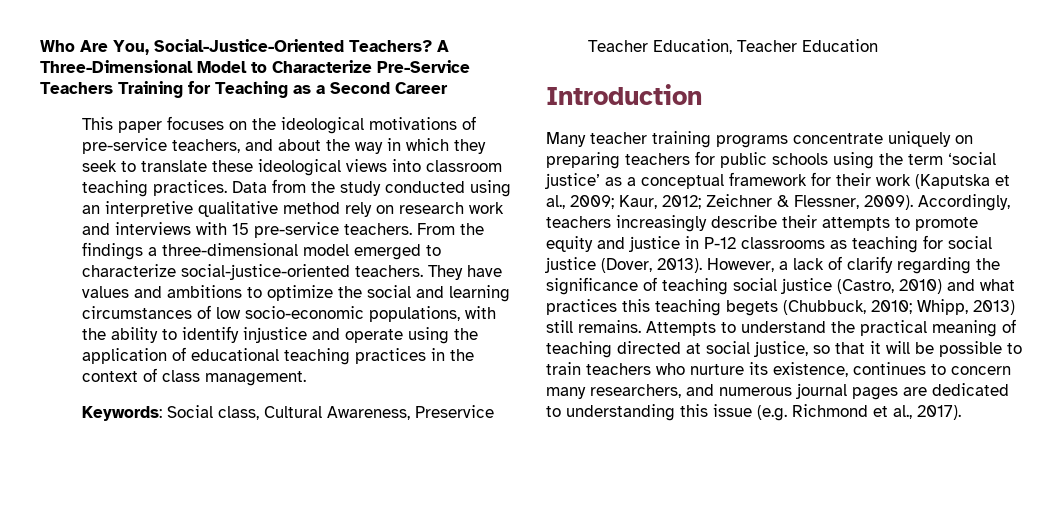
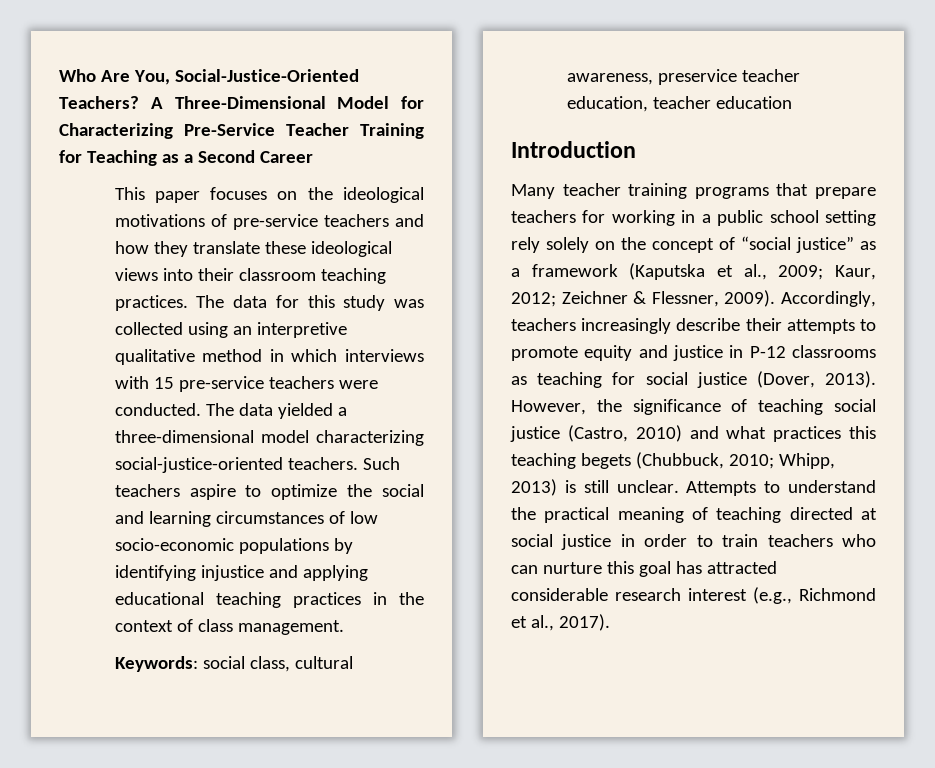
- A Three-Dimensional Model to Characterize Pre-Service Teachers Training for Teaching as a Second Career
+ A Three-Dimensional Model for Characterizing Pre-Service Teacher Training for Teaching as a Second Career
- This paper focuses on the ideological motivations of pre-service teachers, and about the way in which they seek to translate these ideological views into classroom teaching practices.
+ This paper focuses on the ideological motivations of pre-service teachers and how they translate these ideological views into their classroom teaching practices.
- Data from the study conducted using an interpretive qualitative method rely on research work and interviews with 15 pre-service teachers. From the findings a three-dimensional model emerged to characterize social-justice-oriented teachers. They have values and ambitions to optimize the social and learning circumstances of low socio-economic populations, with the ability to identify injustice and operate using the application of educational teaching practices in the context of class management.
+ The data for this study was collected using an interpretive qualitative method in which interviews with 15 pre-service teachers were conducted. The data yielded a three-dimensional model characterizing social-justice-oriented teachers. Such teachers aspire to optimize the social and learning circumstances of low socio-economic populations by identifying injustice and applying educational teaching practices in the context of class management.
- Keywords: Social class, Cultural Awareness, Preservice Teacher Education, Teacher Education
+ Keywords: social class, cultural awareness, preservice teacher education, teacher education
- Many teacher training programs concentrate uniquely on preparing teachers for public schools using the term ‘social justice’ as a conceptual framework for their work (Kaputska et al., 2009; Kaur, 2012; Zeichner & Flessner, 2009).
+ Many teacher training programs that prepare teachers for working in a public school setting rely solely on the concept of “social justice” as a framework (Kaputska et al., 2009; Kaur, 2012; Zeichner & Flessner, 2009).
- However, a lack of clarify regarding the significance of teaching social justice (Castro, 2010) and what practices this teaching begets (Chubbuck, 2010; Whipp, 2013) still remains.
+ However, the significance of teaching social justice (Castro, 2010) and what practices this teaching begets (Chubbuck, 2010; Whipp, 2013) is still unclear.
- Attempts to understand the practical meaning of teaching directed at social justice, so that it will be possible to train teachers who nurture its existence, continues to concern many researchers, and numerous journal pages are dedicated to understanding this issue (e.g. Richmond et al., 2017).
+ Attempts to understand the practical meaning of teaching directed at social justice in order to train teachers who can nurture this goal has attracted considerable research interest (e.g., Richmond et al., 2017).

